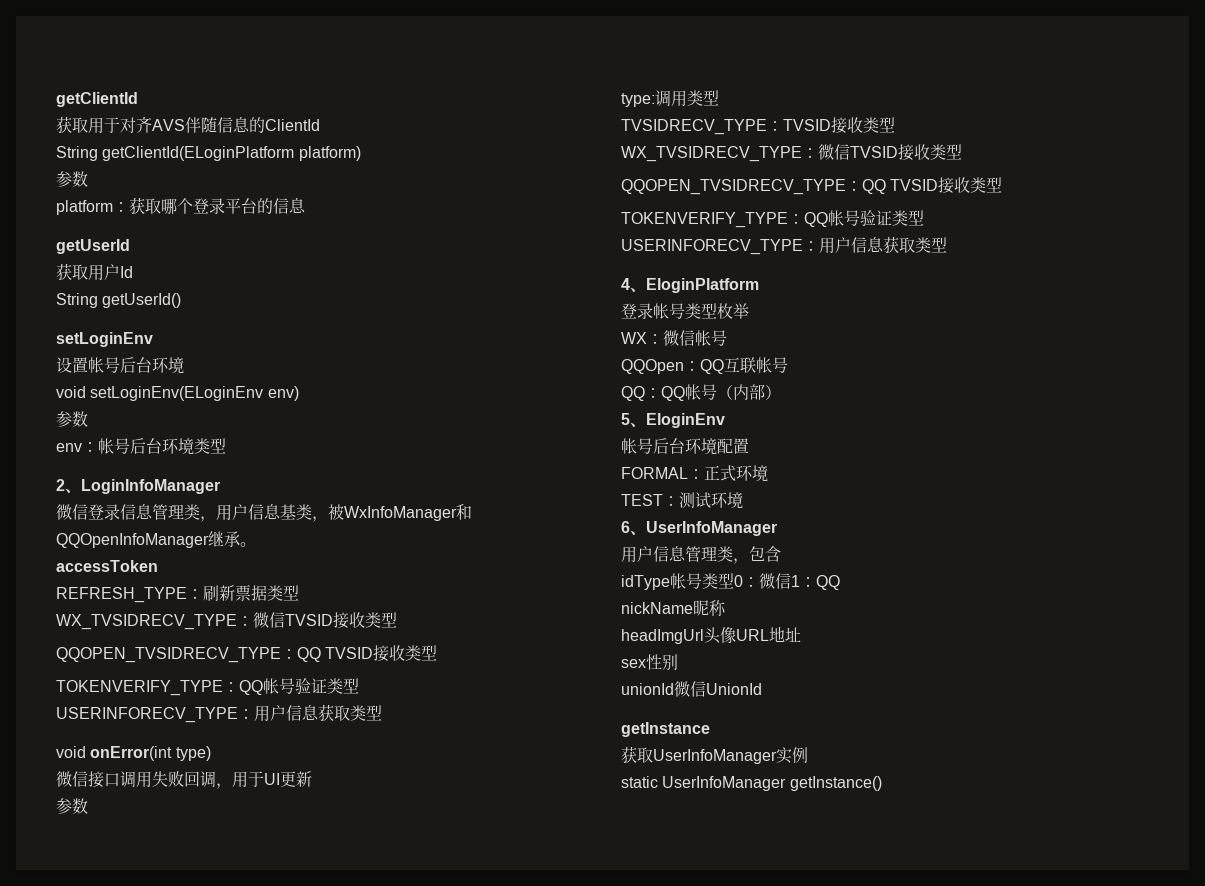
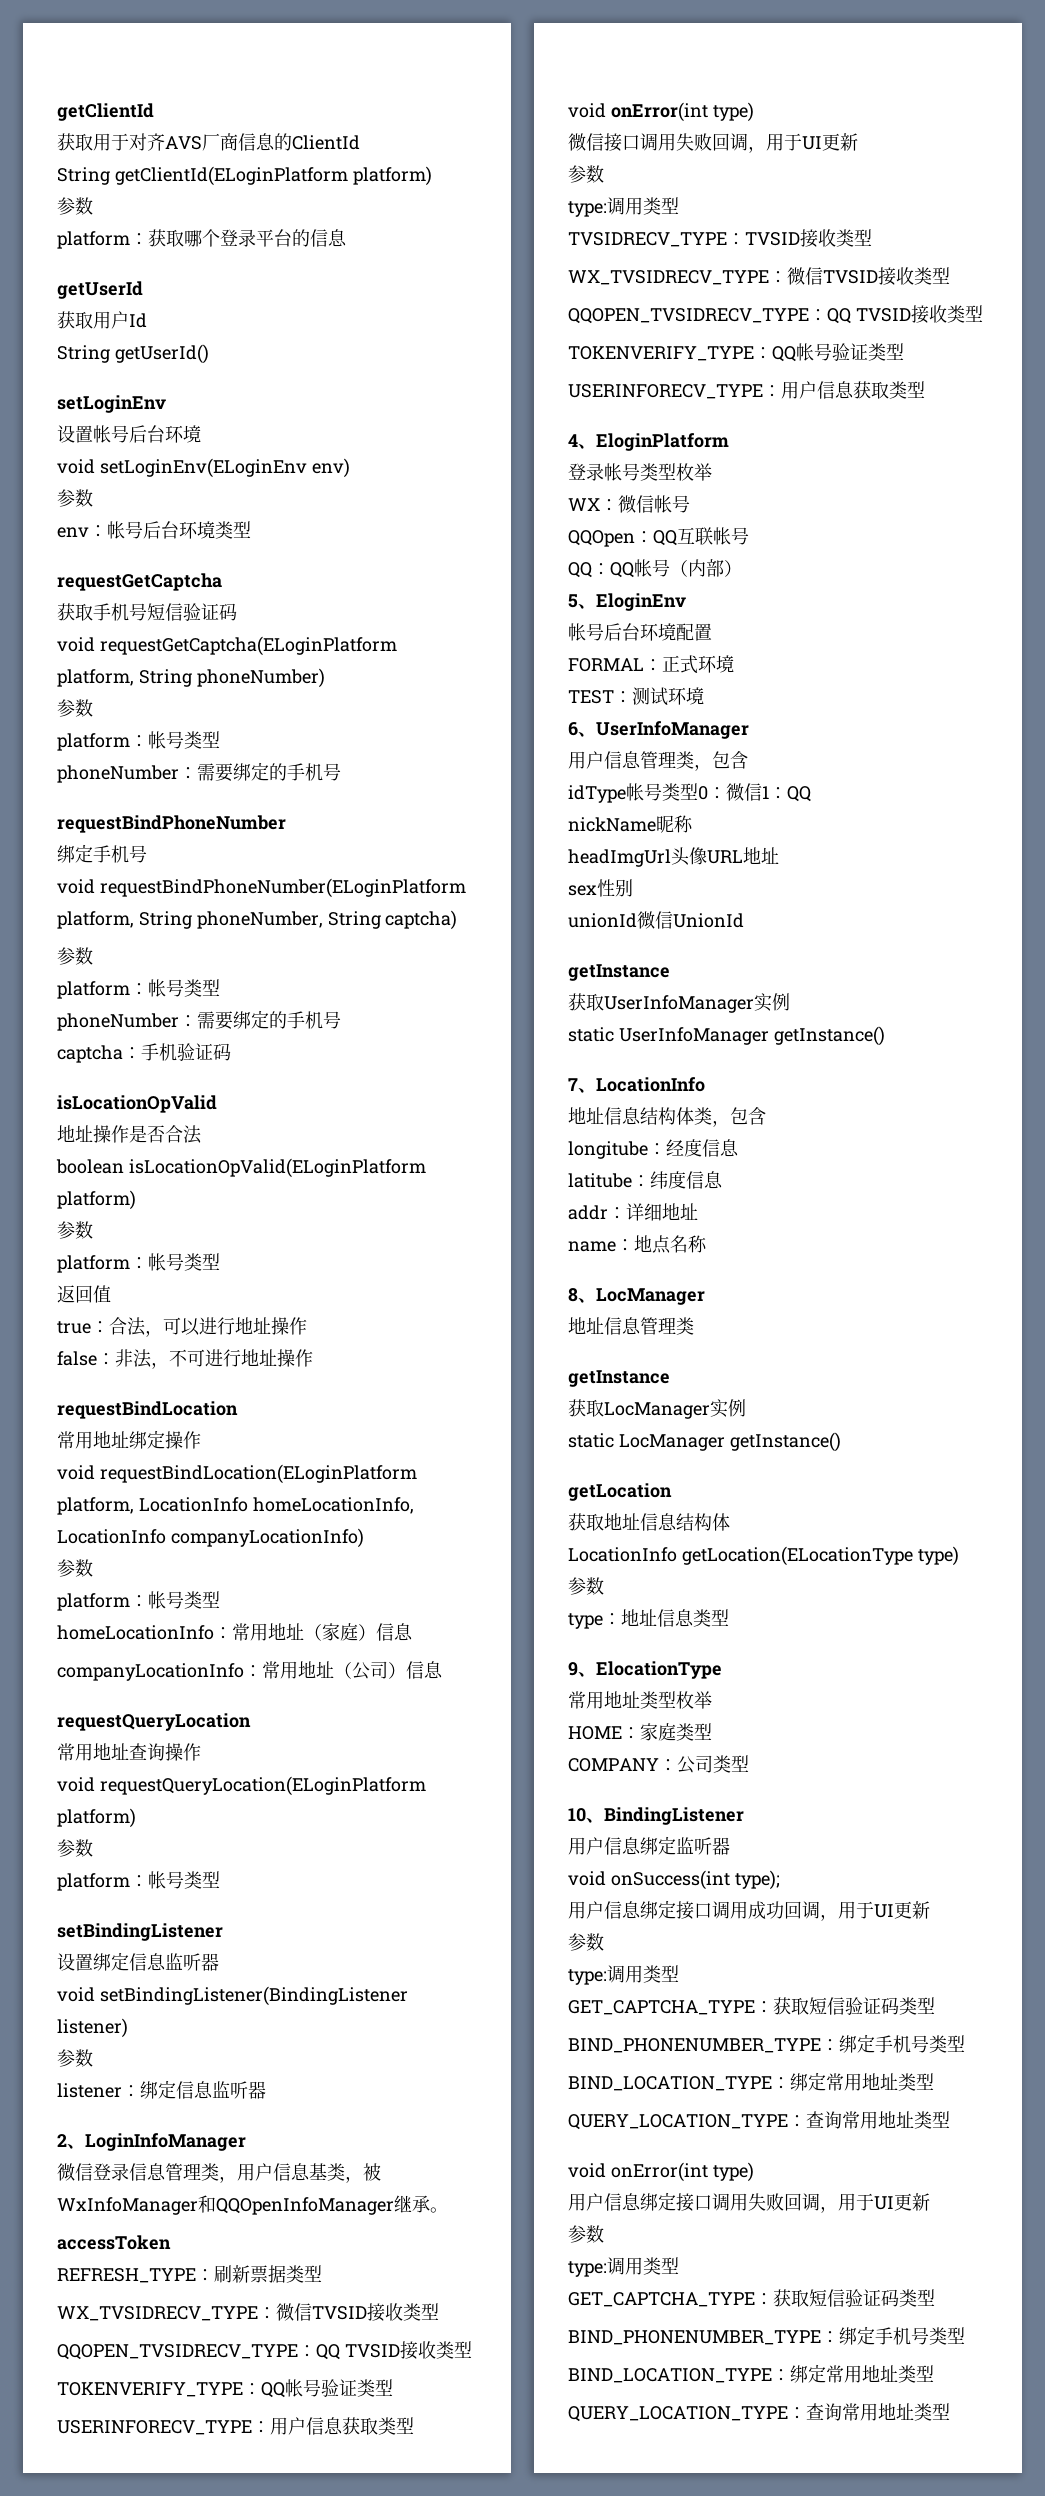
- 获取用于对齐AVS伴随信息的ClientId
+ 获取用于对齐AVS厂商信息的ClientId
+ requestGetCaptcha
+ 获取手机号短信验证码
+ void requestGetCaptcha(ELoginPlatform platform, String phoneNumber)
+ 参数
+ platform：帐号类型
+ phoneNumber：需要绑定的手机号
+ requestBindPhoneNumber
+ 绑定手机号
+ void requestBindPhoneNumber(ELoginPlatform platform, String phoneNumber, String captcha)
+ 参数
+ platform：帐号类型
+ phoneNumber：需要绑定的手机号
+ captcha：手机验证码
+ isLocationOpValid
+ 地址操作是否合法
+ boolean isLocationOpValid(ELoginPlatform platform)
+ 参数
+ platform：帐号类型
+ 返回值
+ true：合法，可以进行地址操作
+ false：非法，不可进行地址操作
+ requestBindLocation
+ 常用地址绑定操作
+ void requestBindLocation(ELoginPlatform platform, LocationInfo homeLocationInfo, LocationInfo companyLocationInfo)
+ 参数
+ platform：帐号类型
+ homeLocationInfo：常用地址（家庭）信息
+ companyLocationInfo：常用地址（公司）信息
+ requestQueryLocation
+ 常用地址查询操作
+ void requestQueryLocation(ELoginPlatform platform)
+ 参数
+ platform：帐号类型
+ setBindingListener
+ 设置绑定信息监听器
+ void setBindingListener(BindingListener listener)
+ 参数
+ listener：绑定信息监听器
+ 7、LocationInfo
+ 地址信息结构体类，包含
+ longitube：经度信息
+ latitube：纬度信息
+ addr：详细地址
+ name：地点名称
+ 8、LocManager
+ 地址信息管理类
+ getInstance
+ 获取LocManager实例
+ static LocManager getInstance()
+ getLocation
+ 获取地址信息结构体
+ LocationInfo getLocation(ELocationType type)
+ 参数
+ type：地址信息类型
+ 9、ElocationType
+ 常用地址类型枚举
+ HOME：家庭类型
+ COMPANY：公司类型
+ 10、BindingListener
+ 用户信息绑定监听器
+ void onSuccess(int type);
+ 用户信息绑定接口调用成功回调，用于UI更新
+ 参数
+ type:调用类型
+ GET_CAPTCHA_TYPE：获取短信验证码类型
+ BIND_PHONENUMBER_TYPE：绑定手机号类型
+ BIND_LOCATION_TYPE：绑定常用地址类型
+ QUERY_LOCATION_TYPE：查询常用地址类型
+ void onError(int type)
+ 用户信息绑定接口调用失败回调，用于UI更新
+ 参数
+ type:调用类型
+ GET_CAPTCHA_TYPE：获取短信验证码类型
+ BIND_PHONENUMBER_TYPE：绑定手机号类型
+ BIND_LOCATION_TYPE：绑定常用地址类型
+ QUERY_LOCATION_TYPE：查询常用地址类型

